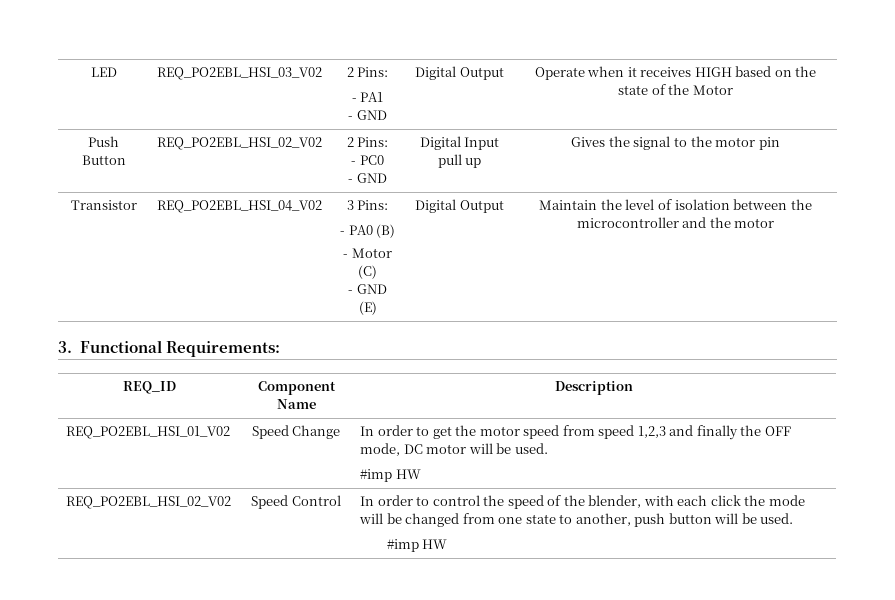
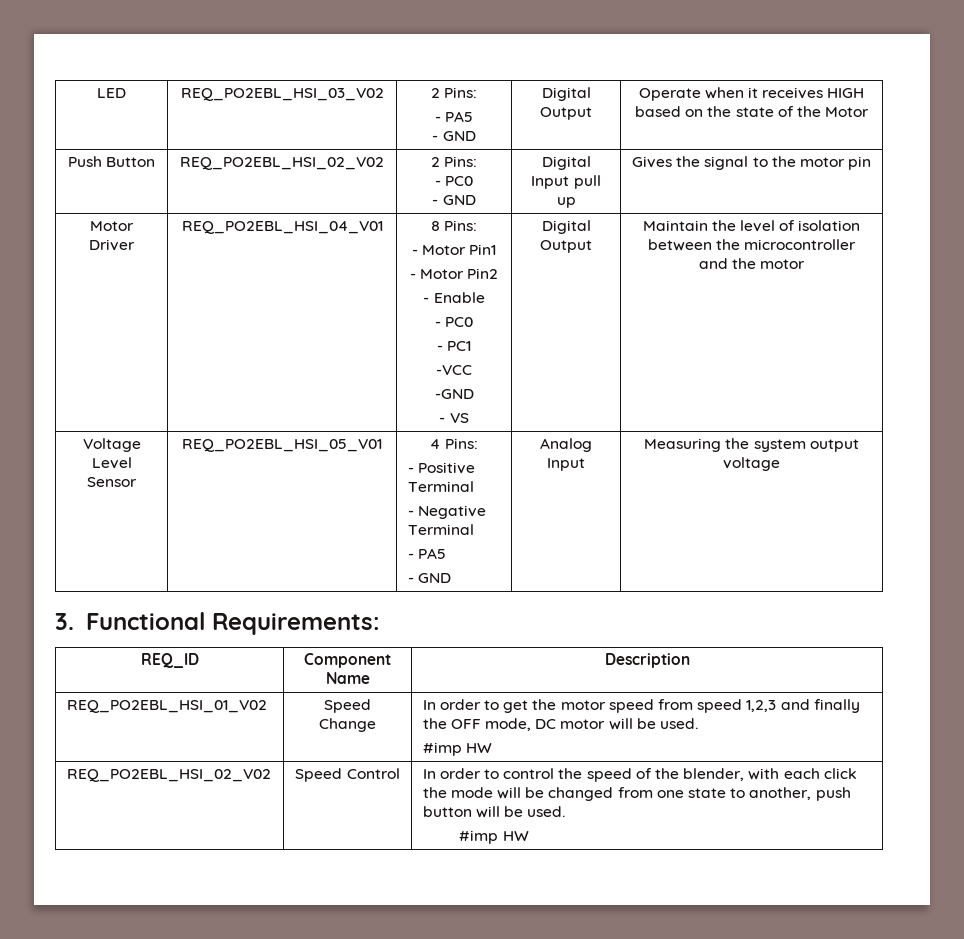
  LED | REQ_PO2EBL_HSI_03_V02 | 2 Pins:
- - PA1
+ - PA5
- Transistor | REQ_PO2EBL_HSI_04_V02 | 3 Pins:
- - PA0 (B)
- - Motor (C)
- - GND (E) | Digital Output | Maintain the level of isolation between the microcontroller and the motor
+ Motor Driver | REQ_PO2EBL_HSI_04_V01 | 8 Pins:
+ - Motor Pin1
+ - Motor Pin2
+ - Enable
+ - PC0
+ - PC1
+ -VCC
+ -GND
+ - VS | Digital Output | Maintain the level of isolation between the microcontroller and the motor
+ Voltage Level Sensor | REQ_PO2EBL_HSI_05_V01 | 4 Pins:
+ - Positive Terminal
+ - Negative Terminal
+ - PA5
+ - GND | Analog Input | Measuring the system output voltage

